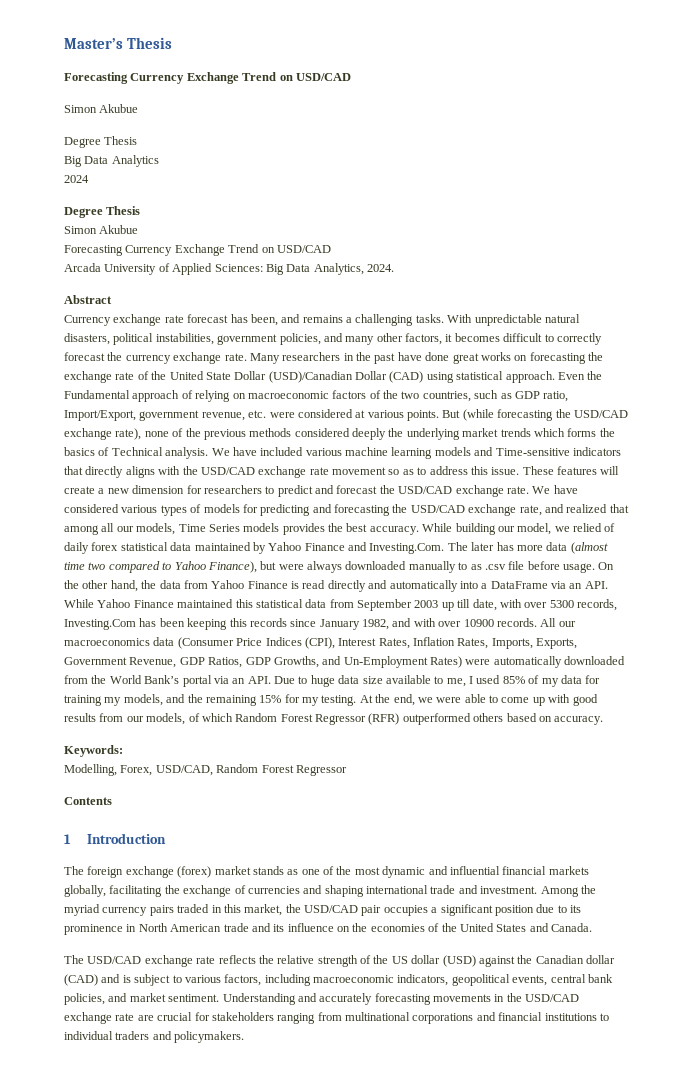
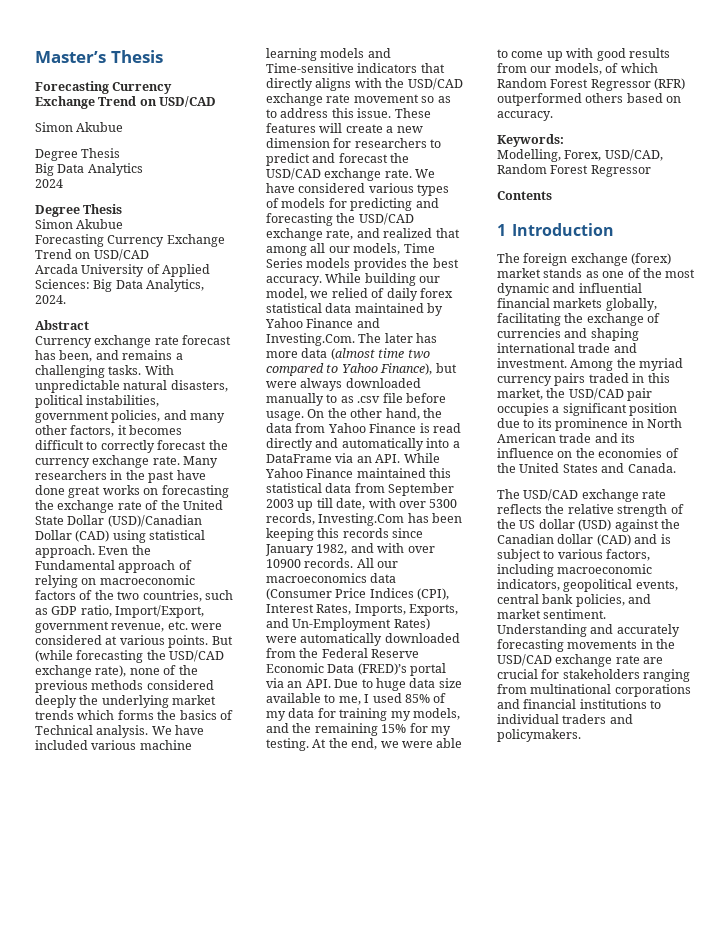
- All our macroeconomics data (Consumer Price Indices (CPI), Interest Rates, Inflation Rates, Imports, Exports, Government Revenue, GDP Ratios, GDP Growths, and Un-Employment Rates) were automatically downloaded from the World Bank’s portal via an API. Due to huge data size available to me, I used 85% of my data for training my models, and the remaining 15% for my testing.
+ All our macroeconomics data (Consumer Price Indices (CPI), Interest Rates, Imports, Exports, and Un-Employment Rates) were automatically downloaded from the Federal Reserve Economic Data (FRED)’s portal via an API. Due to huge data size available to me, I used 85% of my data for training my models, and the remaining 15% for my testing.

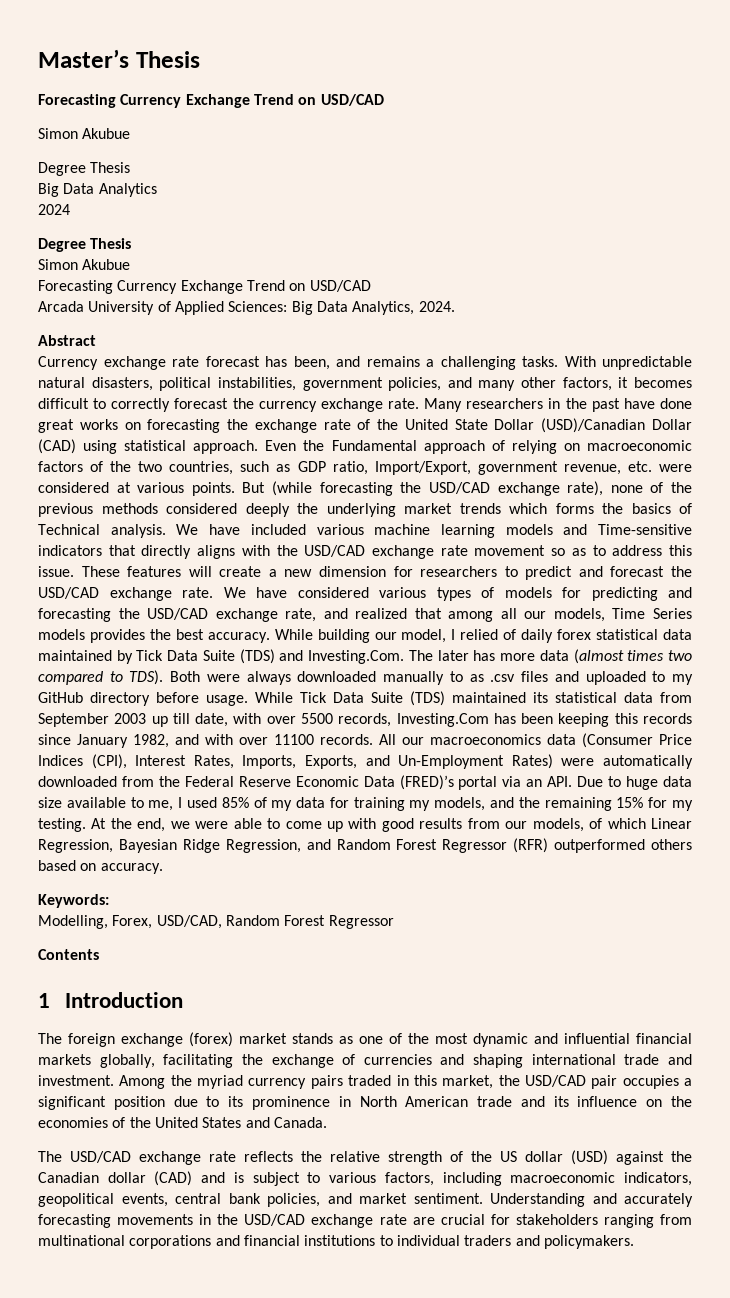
- While building our model, we relied of daily forex statistical data maintained by Yahoo Finance and Investing.Com. The later has more data (almost time two compared to Yahoo Finance), but were always downloaded manually to as .csv file before usage. On the other hand, the data from Yahoo Finance is read directly and automatically into a DataFrame via an API. While Yahoo Finance maintained this statistical data from September 2003 up till date, with over 5300 records, Investing.Com has been keeping this records since January 1982, and with over 10900 records.
+ While building our model, I relied of daily forex statistical data maintained by Tick Data Suite (TDS) and Investing.Com. The later has more data (almost times two compared to TDS). Both were always downloaded manually to as .csv files and uploaded to my GitHub directory before usage. While Tick Data Suite (TDS) maintained its statistical data from September 2003 up till date, with over 5500 records, Investing.Com has been keeping this records since January 1982, and with over 11100 records.
- At the end, we were able to come up with good results from our models, of which Random Forest Regressor (RFR) outperformed others based on accuracy.
+ At the end, we were able to come up with good results from our models, of which Linear Regression, Bayesian Ridge Regression, and Random Forest Regressor (RFR) outperformed others based on accuracy.

